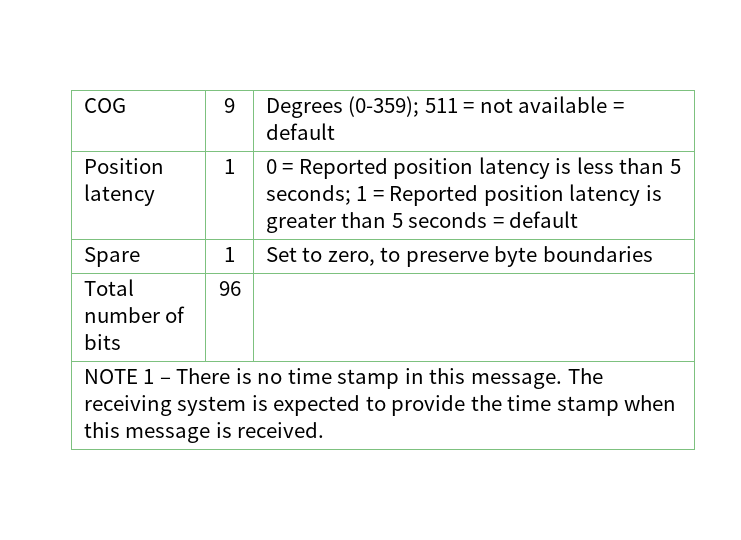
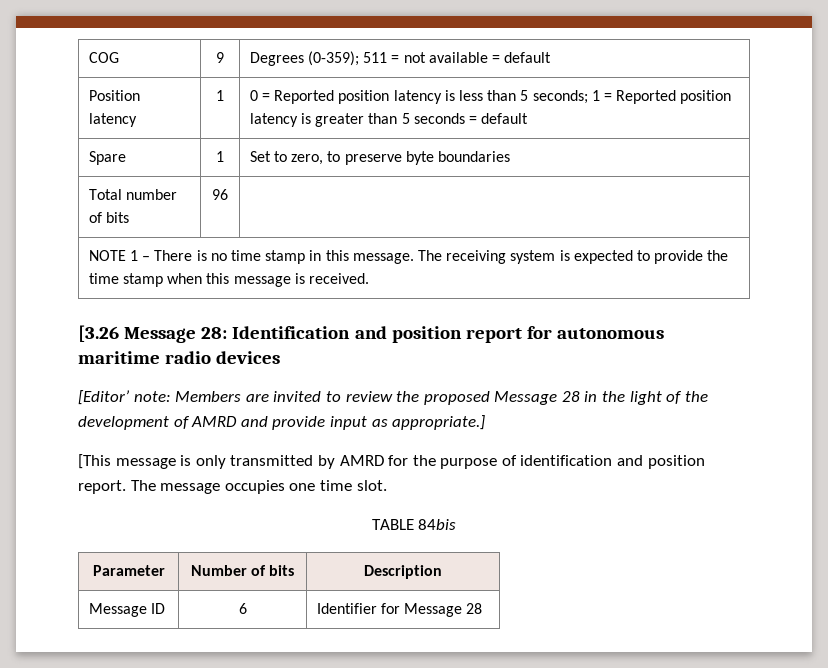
+ [3.26 Message 28: Identification and position report for autonomous maritime radio devices
+ [Editor’ note: Members are invited to review the proposed Message 28 in the light of the development of AMRD and provide input as appropriate.]
+ [This message is only transmitted by AMRD for the purpose of identification and position report. The message occupies one time slot.
+ TABLE 84bis
+ Parameter | Number of bits | Description
+ Message ID | 6 | Identifier for Message 28

